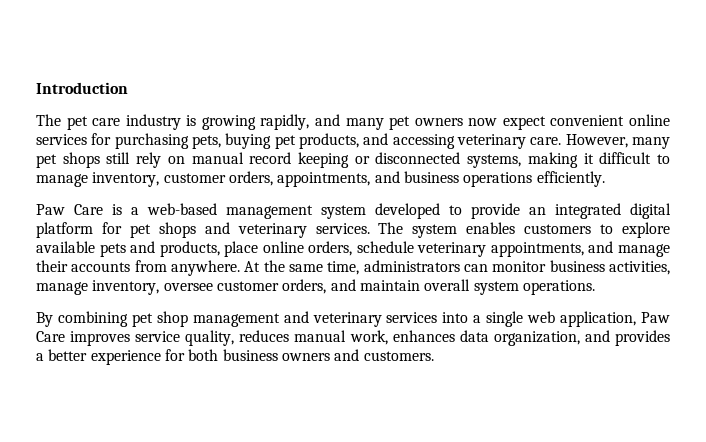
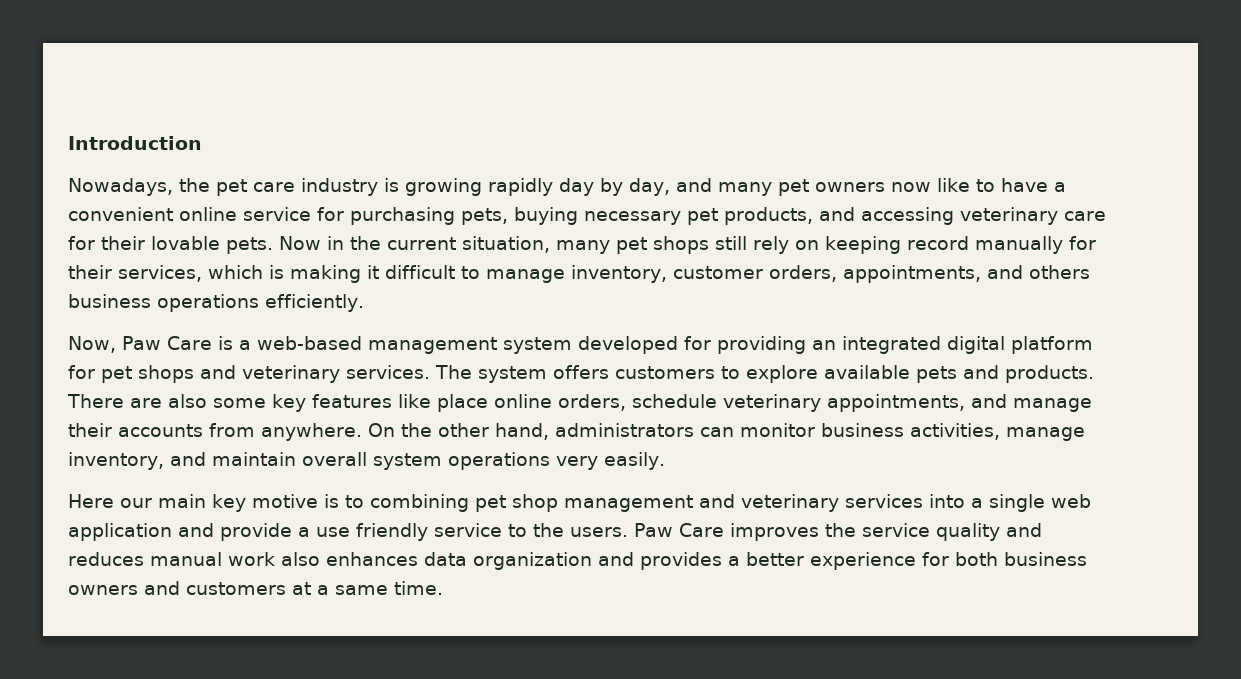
- The pet care industry is growing rapidly, and many pet owners now expect convenient online services for purchasing pets, buying pet products, and accessing veterinary care. However, many pet shops still rely on manual record keeping or disconnected systems, making it difficult to manage inventory, customer orders, appointments, and business operations efficiently.
+ Nowadays, the pet care industry is growing rapidly day by day, and many pet owners now like to have a convenient online service for purchasing pets, buying necessary pet products, and accessing veterinary care for their lovable pets. Now in the current situation, many pet shops still rely on keeping record manually for their services, which is making it difficult to manage inventory, customer orders, appointments, and others business operations efficiently.
- Paw Care is a web-based management system developed to provide an integrated digital platform for pet shops and veterinary services.
+ Now, Paw Care is a web-based management system developed for providing an integrated digital platform for pet shops and veterinary services.
- The system enables customers to explore available pets and products, place online orders, schedule veterinary appointments, and manage their accounts from anywhere.
+ The system offers customers to explore available pets and products. There are also some key features like place online orders, schedule veterinary appointments, and manage their accounts from anywhere.
- At the same time, administrators can monitor business activities, manage inventory, oversee customer orders, and maintain overall system operations.
- By combining pet shop management and veterinary services into a single web application, Paw Care improves service quality, reduces manual work, enhances data organization, and provides a better experience for both business owners and customers.
+ On the other hand, administrators can monitor business activities, manage inventory, and maintain overall system operations very easily.
+ Here our main key motive is to combining pet shop management and veterinary services into a single web application and provide a use friendly service to the users. Paw Care improves the service quality and reduces manual work also enhances data organization and provides a better experience for both business owners and customers at a same time.

